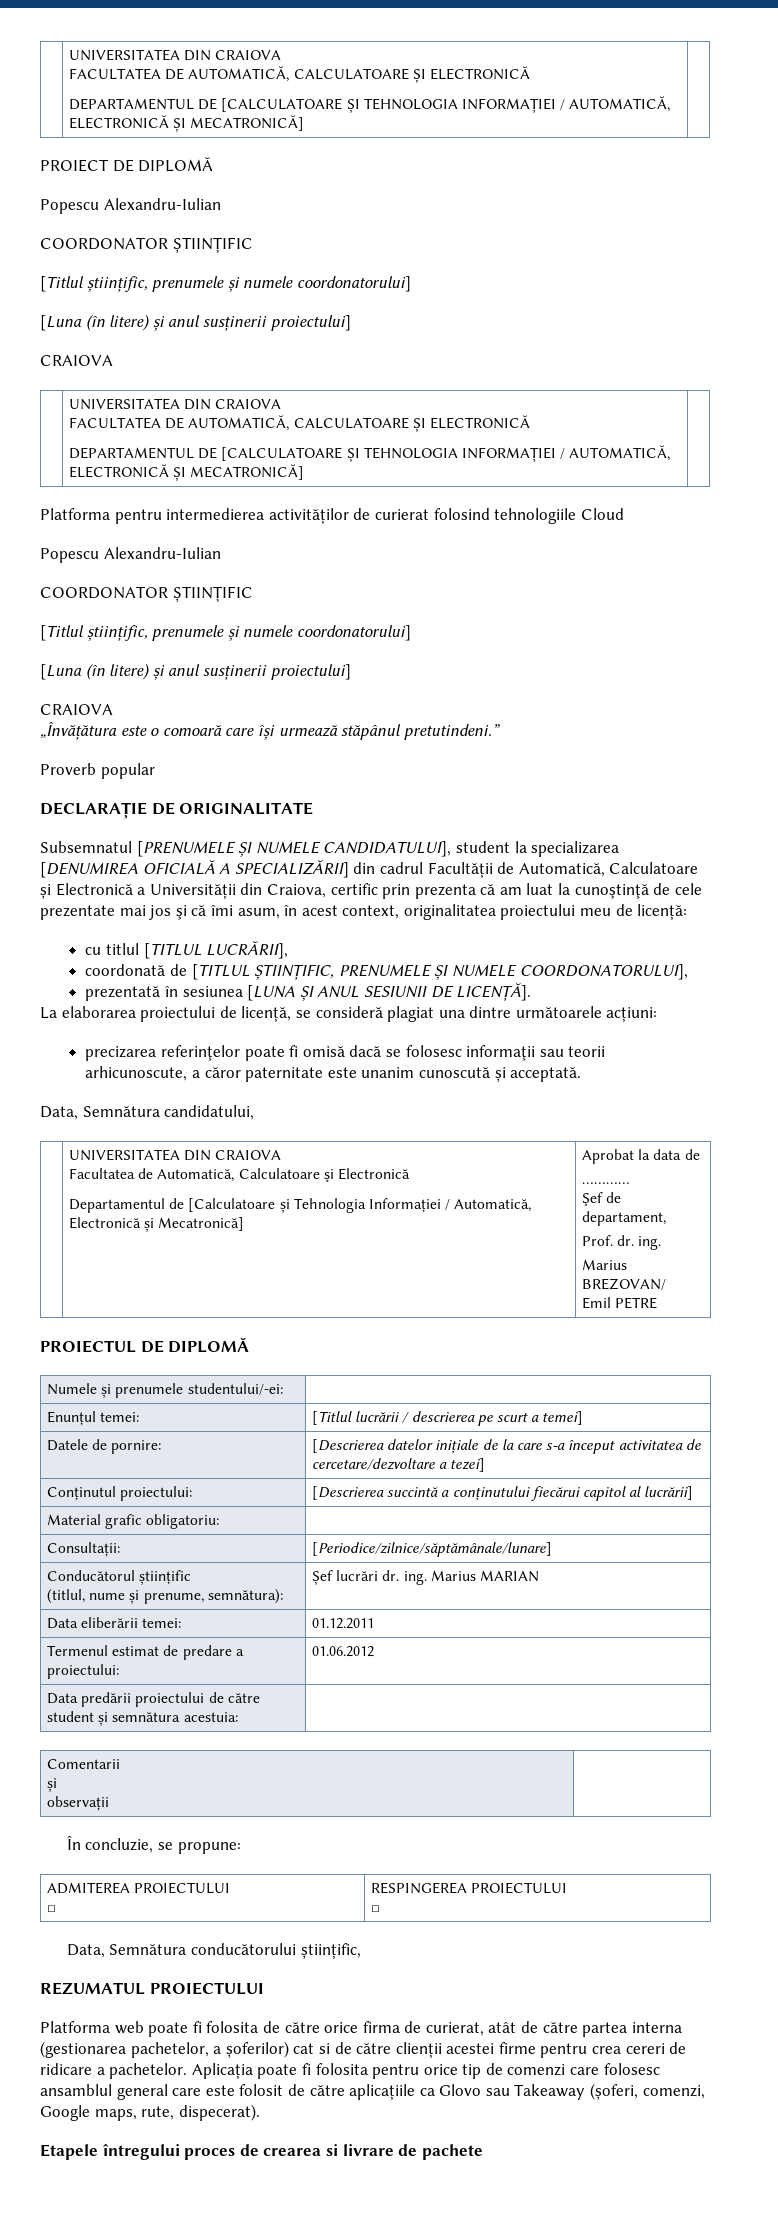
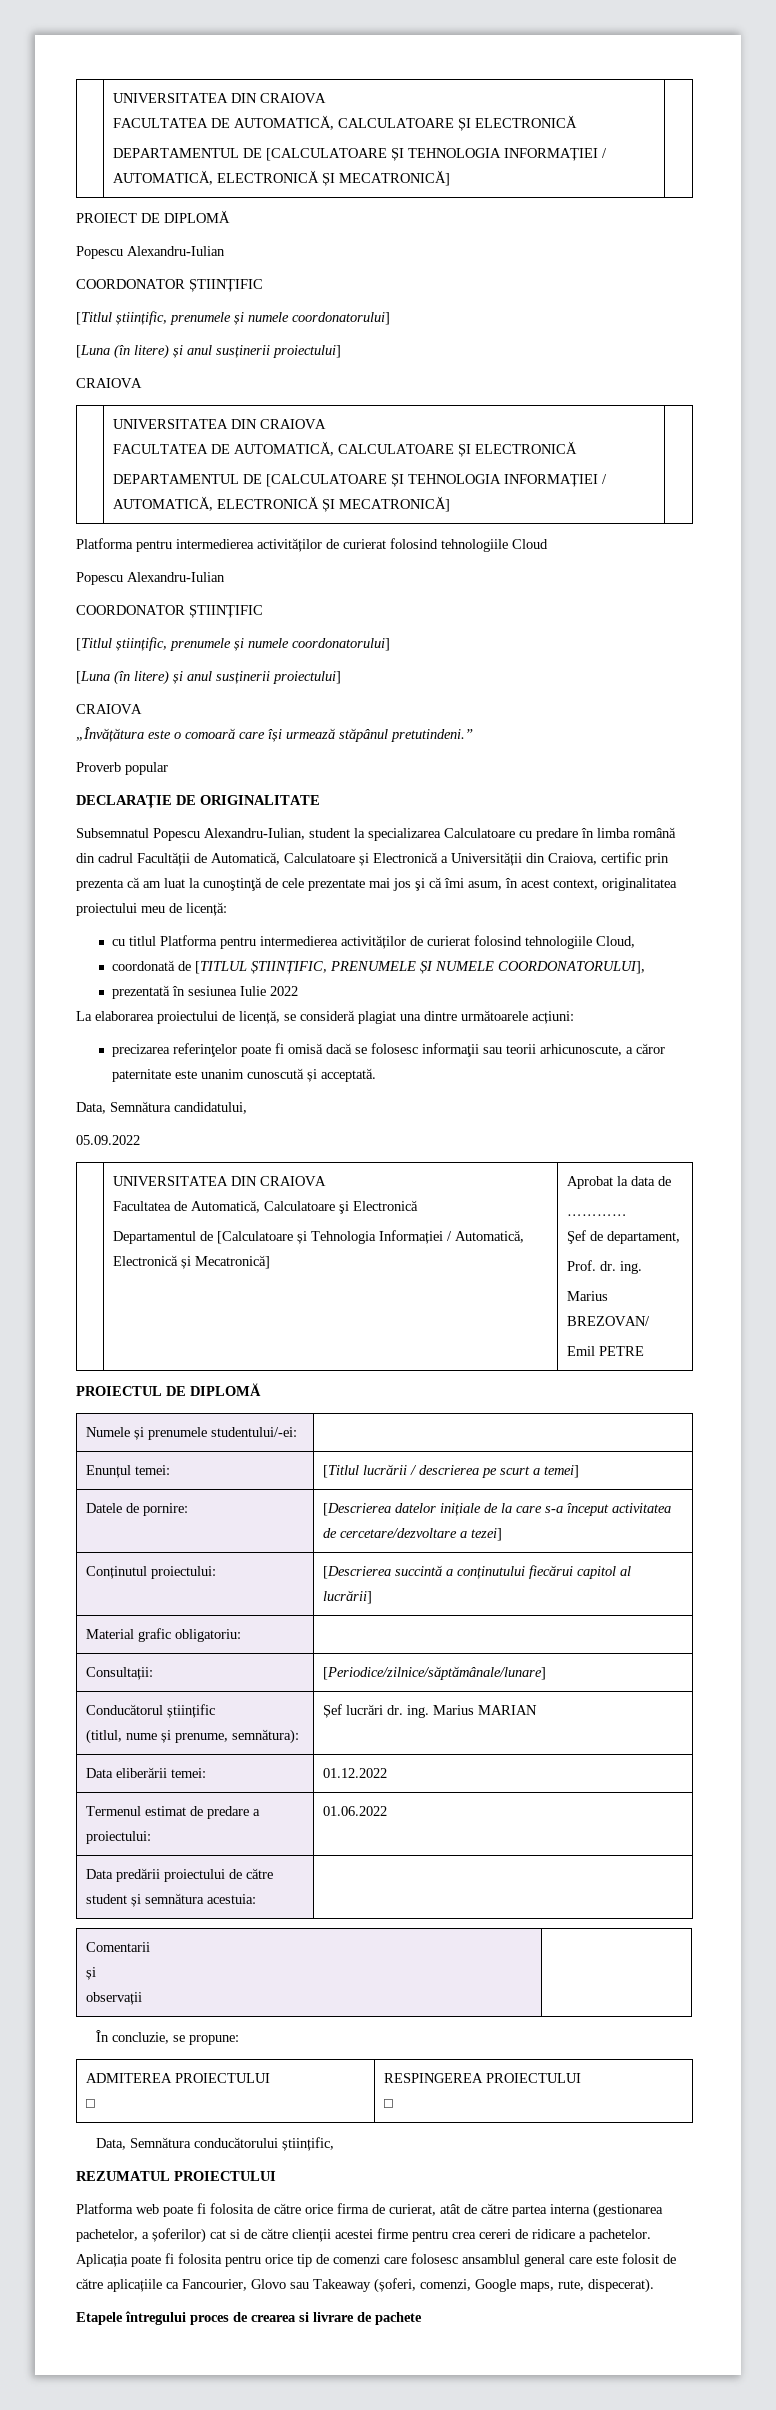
- Subsemnatul [PRENUMELE ȘI NUMELE CANDIDATULUI], student la specializarea [DENUMIREA OFICIALĂ A SPECIALIZĂRII] din cadrul Facultății de Automatică, Calculatoare și Electronică a Universității din Craiova, certific prin prezenta că am luat la cunoştinţă de cele prezentate mai jos şi că îmi asum, în acest context, originalitatea proiectului meu de licență:
+ Subsemnatul Popescu Alexandru-Iulian, student la specializarea Calculatoare cu predare în limba română din cadrul Facultății de Automatică, Calculatoare și Electronică a Universității din Craiova, certific prin prezenta că am luat la cunoştinţă de cele prezentate mai jos şi că îmi asum, în acest context, originalitatea proiectului meu de licență:
- cu titlul [TITLUL LUCRĂRII],
+ cu titlul Platforma pentru intermedierea activităților de curierat folosind tehnologiile Cloud,
- prezentată în sesiunea [LUNA ȘI ANUL SESIUNII DE LICENȚĂ].
+ prezentată în sesiunea Iulie 2022
+ 05.09.2022
- Data eliberării temei: | 01.12.2011
+ Data eliberării temei: | 01.12.2022
- Termenul estimat de predare a proiectului: | 01.06.2012
+ Termenul estimat de predare a proiectului: | 01.06.2022
- Aplicația poate fi folosita pentru orice tip de comenzi care folosesc ansamblul general care este folosit de către aplicațiile ca Glovo sau Takeaway (șoferi, comenzi, Google maps, rute, dispecerat).
+ Aplicația poate fi folosita pentru orice tip de comenzi care folosesc ansamblul general care este folosit de către aplicațiile ca Fancourier, Glovo sau Takeaway (șoferi, comenzi, Google maps, rute, dispecerat).

